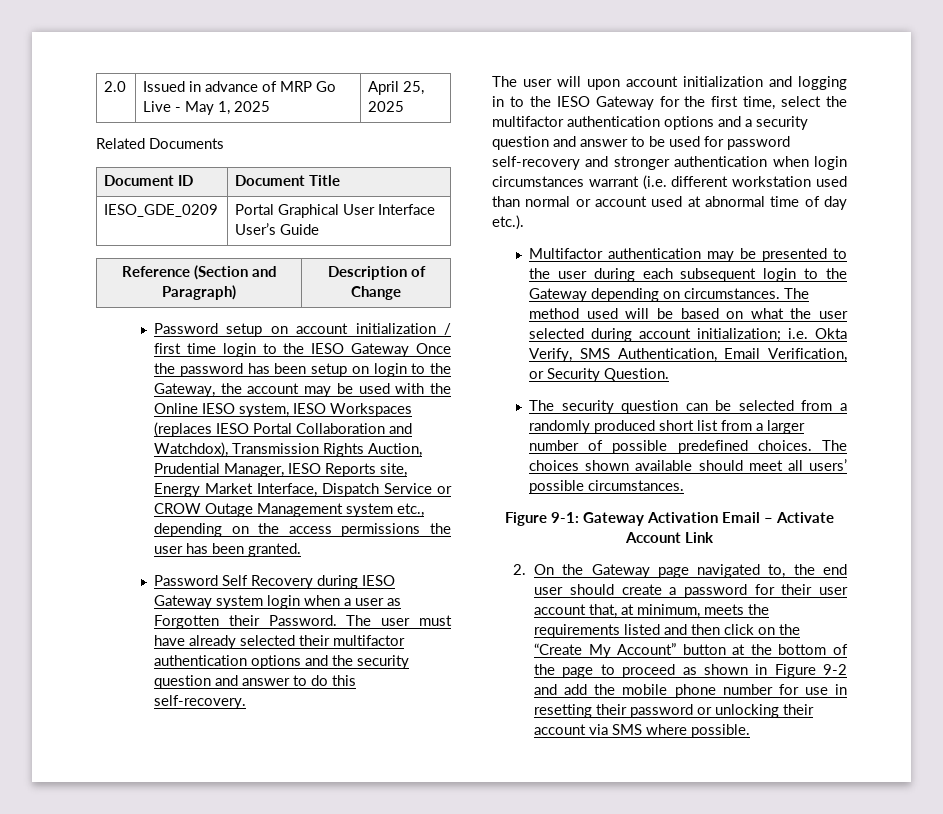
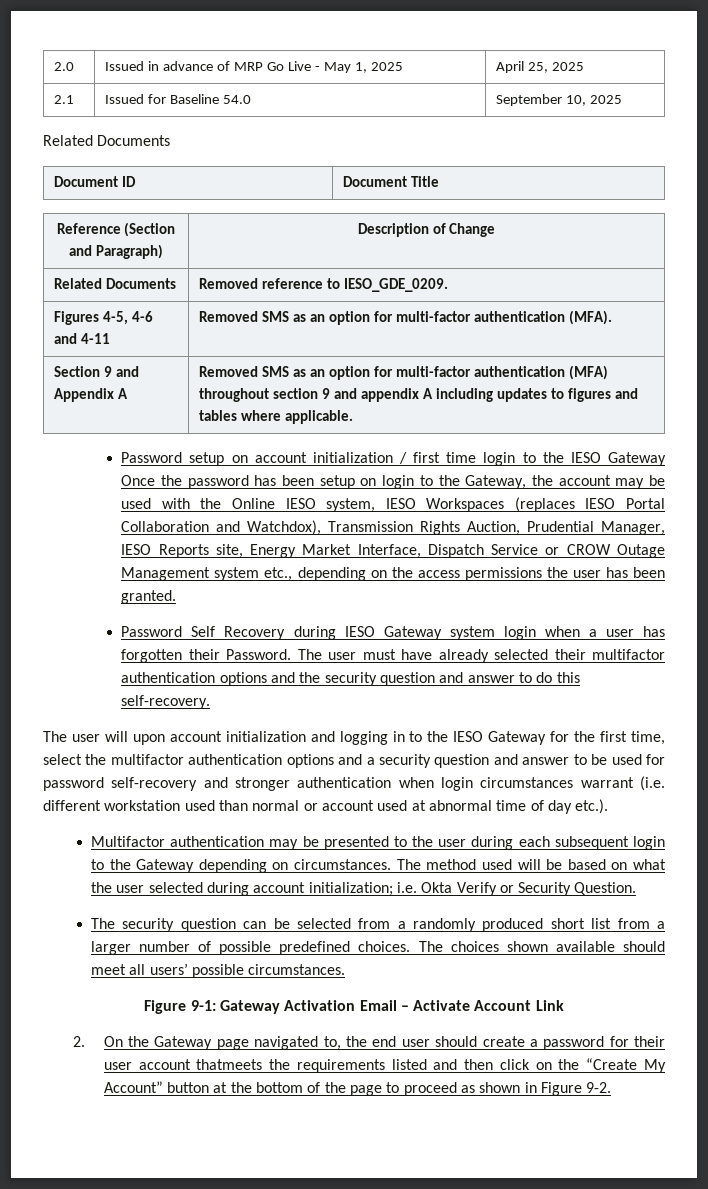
+ 2.1 | Issued for Baseline 54.0 | September 10, 2025
- IESO_GDE_0209 | Portal Graphical User Interface User’s Guide
+ Related Documents | Removed reference to IESO_GDE_0209.
+ Figures 4-5, 4-6 and 4-11 | Removed SMS as an option for multi-factor authentication (MFA).
+ Section 9 and Appendix A | Removed SMS as an option for multi-factor authentication (MFA) throughout section 9 and appendix A including updates to figures and tables where applicable.
- Password Self Recovery during IESO Gateway system login when a user as Forgotten their Password.
+ Password Self Recovery during IESO Gateway system login when a user has forgotten their Password.
- The method used will be based on what the user selected during account initialization; i.e. Okta Verify, SMS Authentication, Email Verification, or Security Question.
+ The method used will be based on what the user selected during account initialization; i.e. Okta Verify or Security Question.
- 2. On the Gateway page navigated to, the end user should create a password for their user account that, at minimum, meets the requirements listed and then click on the “Create My Account” button at the bottom of the page to proceed as shown in Figure 9-2 and add the mobile phone number for use in resetting their password or unlocking their account via SMS where possible.
+ 2. On the Gateway page navigated to, the end user should create a password for their user account thatmeets the requirements listed and then click on the “Create My Account” button at the bottom of the page to proceed as shown in Figure 9-2.

